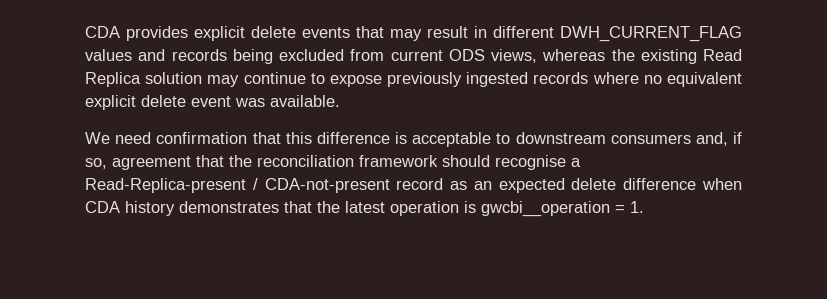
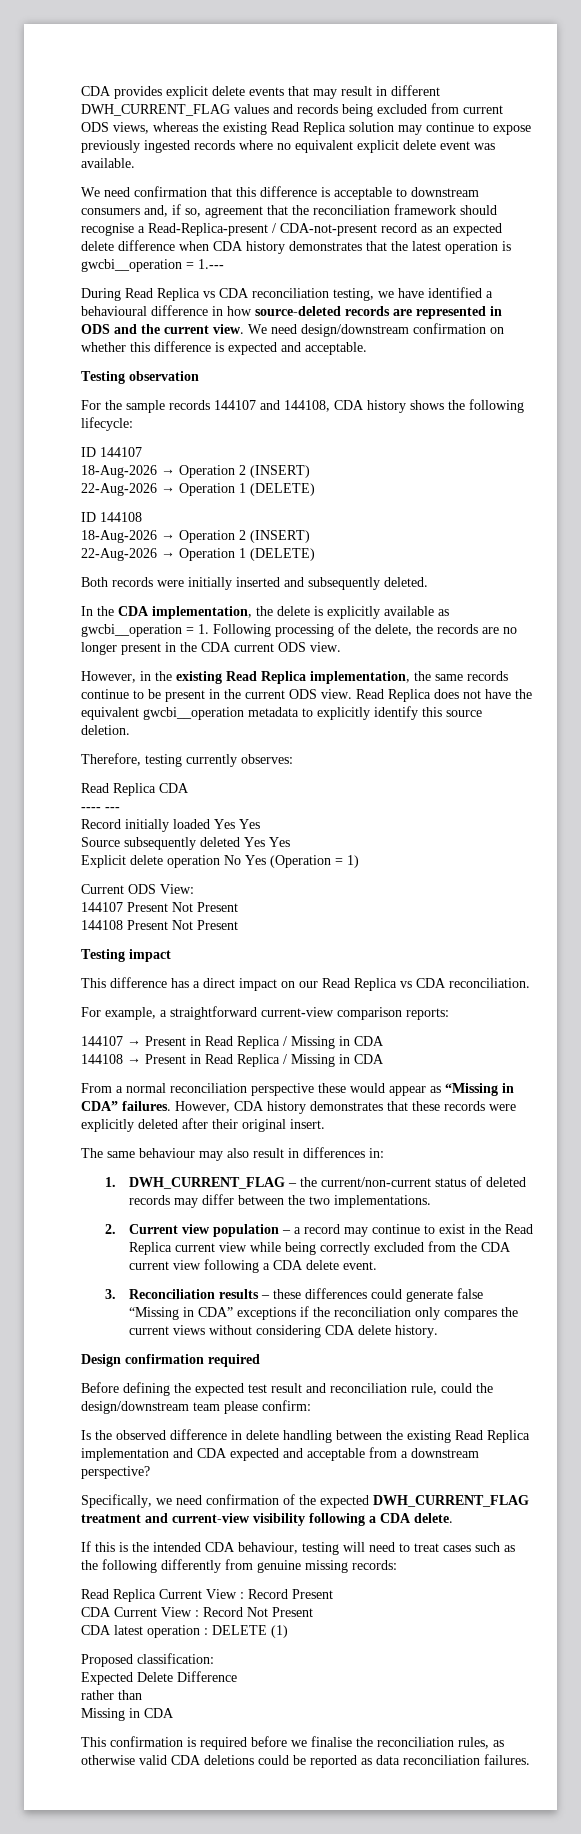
- We need confirmation that this difference is acceptable to downstream consumers and, if so, agreement that the reconciliation framework should recognise a Read-Replica-present / CDA-not-present record as an expected delete difference when CDA history demonstrates that the latest operation is gwcbi__operation = 1.
+ We need confirmation that this difference is acceptable to downstream consumers and, if so, agreement that the reconciliation framework should recognise a Read-Replica-present / CDA-not-present record as an expected delete difference when CDA history demonstrates that the latest operation is gwcbi__operation = 1.---
+ During Read Replica vs CDA reconciliation testing, we have identified a behavioural difference in how source-deleted records are represented in ODS and the current view. We need design/downstream confirmation on whether this difference is expected and acceptable.
+ Testing observation
+ For the sample records 144107 and 144108, CDA history shows the following lifecycle:
+ ID 144107
+ 18-Aug-2026 → Operation 2 (INSERT)
+ 22-Aug-2026 → Operation 1 (DELETE)
+ ID 144108
+ 18-Aug-2026 → Operation 2 (INSERT)
+ 22-Aug-2026 → Operation 1 (DELETE)
+ Both records were initially inserted and subsequently deleted.
+ In the CDA implementation, the delete is explicitly available as gwcbi__operation = 1. Following processing of the delete, the records are no longer present in the CDA current ODS view.
+ However, in the existing Read Replica implementation, the same records continue to be present in the current ODS view. Read Replica does not have the equivalent gwcbi__operation metadata to explicitly identify this source deletion.
+ Therefore, testing currently observes:
+ Read Replica CDA
+ ---- ---
+ Record initially loaded Yes Yes
+ Source subsequently deleted Yes Yes
+ Explicit delete operation No Yes (Operation = 1)
+ Current ODS View:
+ 144107 Present Not Present
+ 144108 Present Not Present
+ Testing impact
+ This difference has a direct impact on our Read Replica vs CDA reconciliation.
+ For example, a straightforward current-view comparison reports:
+ 144107 → Present in Read Replica / Missing in CDA
+ 144108 → Present in Read Replica / Missing in CDA
+ From a normal reconciliation perspective these would appear as “Missing in CDA” failures. However, CDA history demonstrates that these records were explicitly deleted after their original insert.
+ The same behaviour may also result in differences in:
+ 1. DWH_CURRENT_FLAG – the current/non-current status of deleted records may differ between the two implementations.
+ 2. Current view population – a record may continue to exist in the Read Replica current view while being correctly excluded from the CDA current view following a CDA delete event.
+ 3. Reconciliation results – these differences could generate false “Missing in CDA” exceptions if the reconciliation only compares the current views without considering CDA delete history.
+ Design confirmation required
+ Before defining the expected test result and reconciliation rule, could the design/downstream team please confirm:
+ Is the observed difference in delete handling between the existing Read Replica implementation and CDA expected and acceptable from a downstream perspective?
+ Specifically, we need confirmation of the expected DWH_CURRENT_FLAG treatment and current-view visibility following a CDA delete.
+ If this is the intended CDA behaviour, testing will need to treat cases such as the following differently from genuine missing records:
+ Read Replica Current View : Record Present
+ CDA Current View : Record Not Present
+ CDA latest operation : DELETE (1)
+ Proposed classification:
+ Expected Delete Difference
+ rather than
+ Missing in CDA
+ This confirmation is required before we finalise the reconciliation rules, as otherwise valid CDA deletions could be reported as data reconciliation failures.

